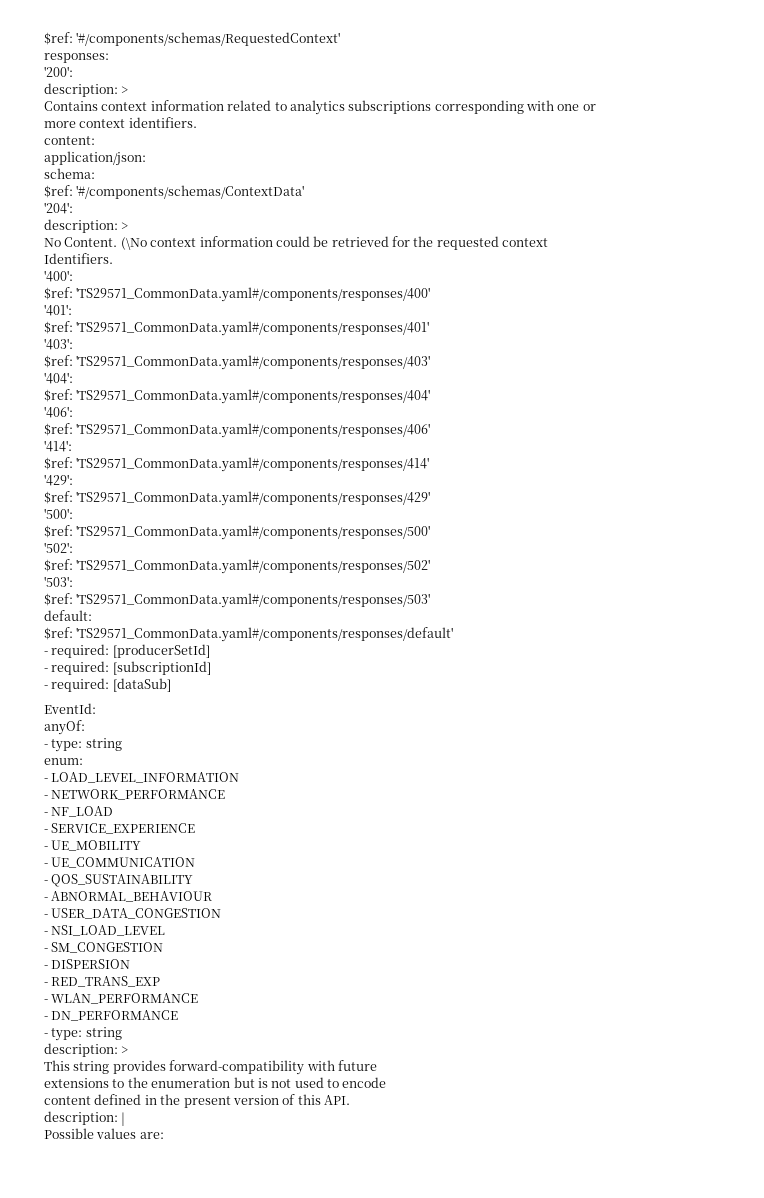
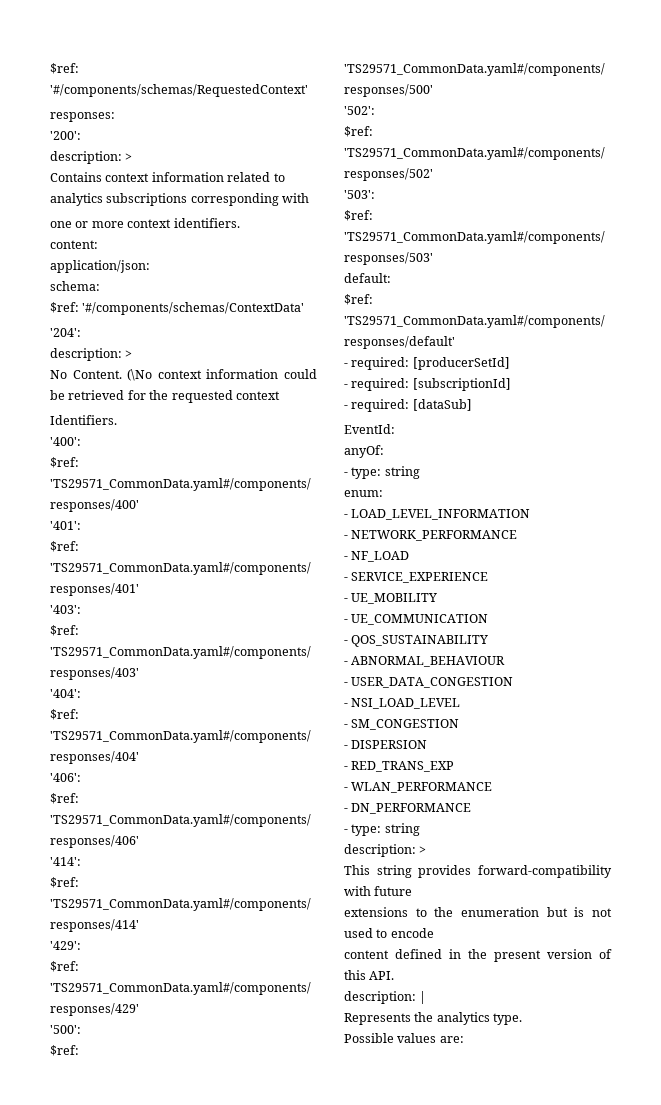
- Contains context information related to analytics subscriptions corresponding with one or
- more context identifiers.
+ Contains context information related to analytics subscriptions corresponding with
+ one or more context identifiers.
+ Represents the analytics type.

